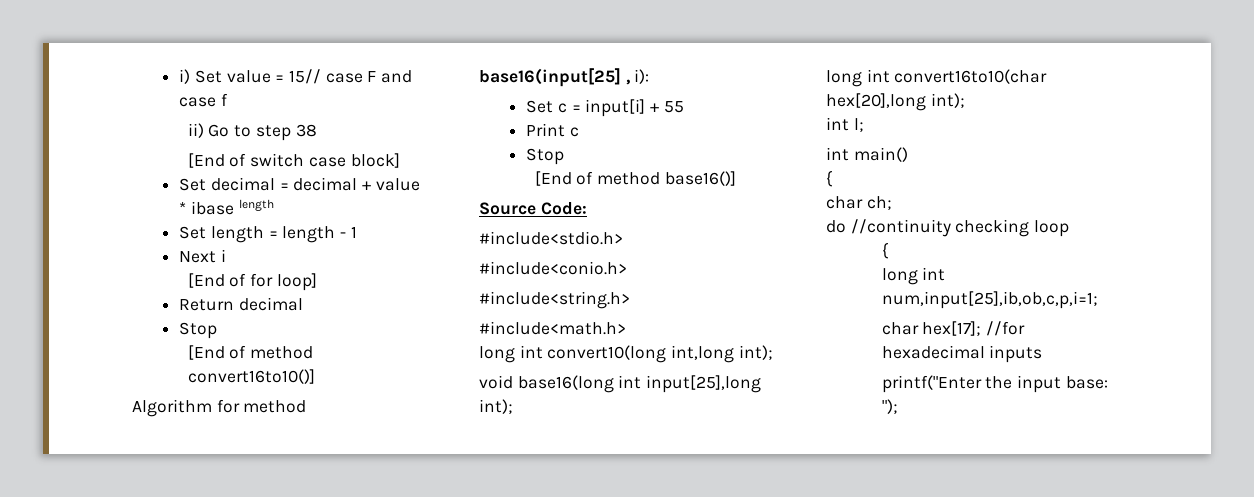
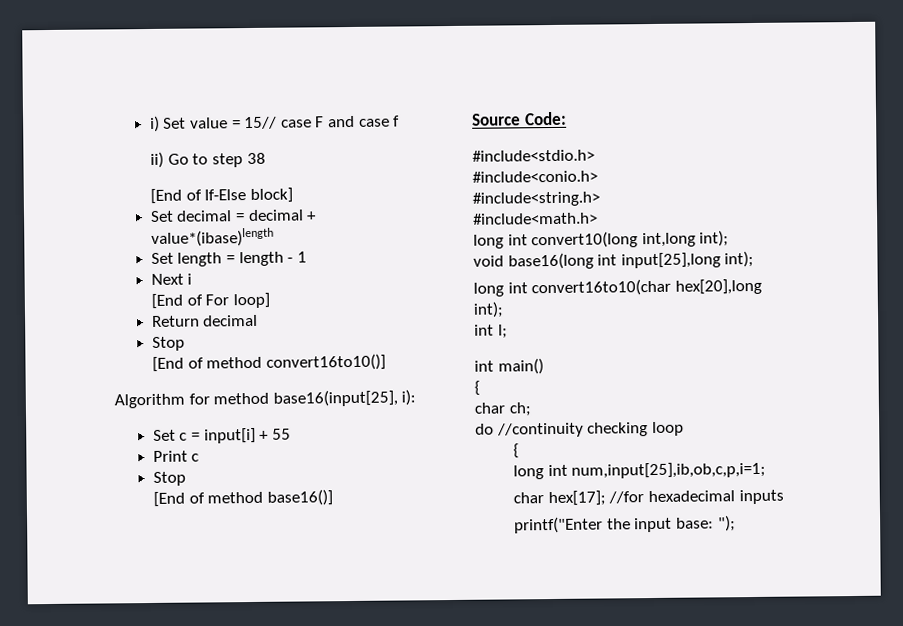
- [End of switch case block]
+ [End of If-Else block]
- Set decimal = decimal + value * ibase length
+ Set decimal = decimal + value*(ibase)length
- [End of for loop]
+ [End of For loop]
- Algorithm for method base16(input[25] , i):
+ Algorithm for method base16(input[25], i):

